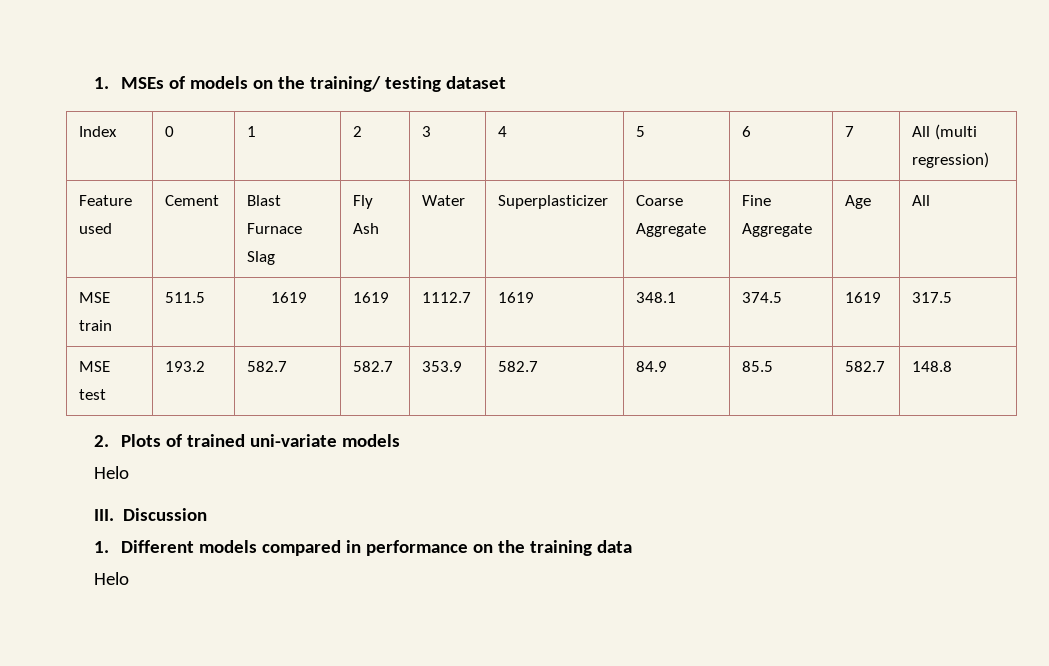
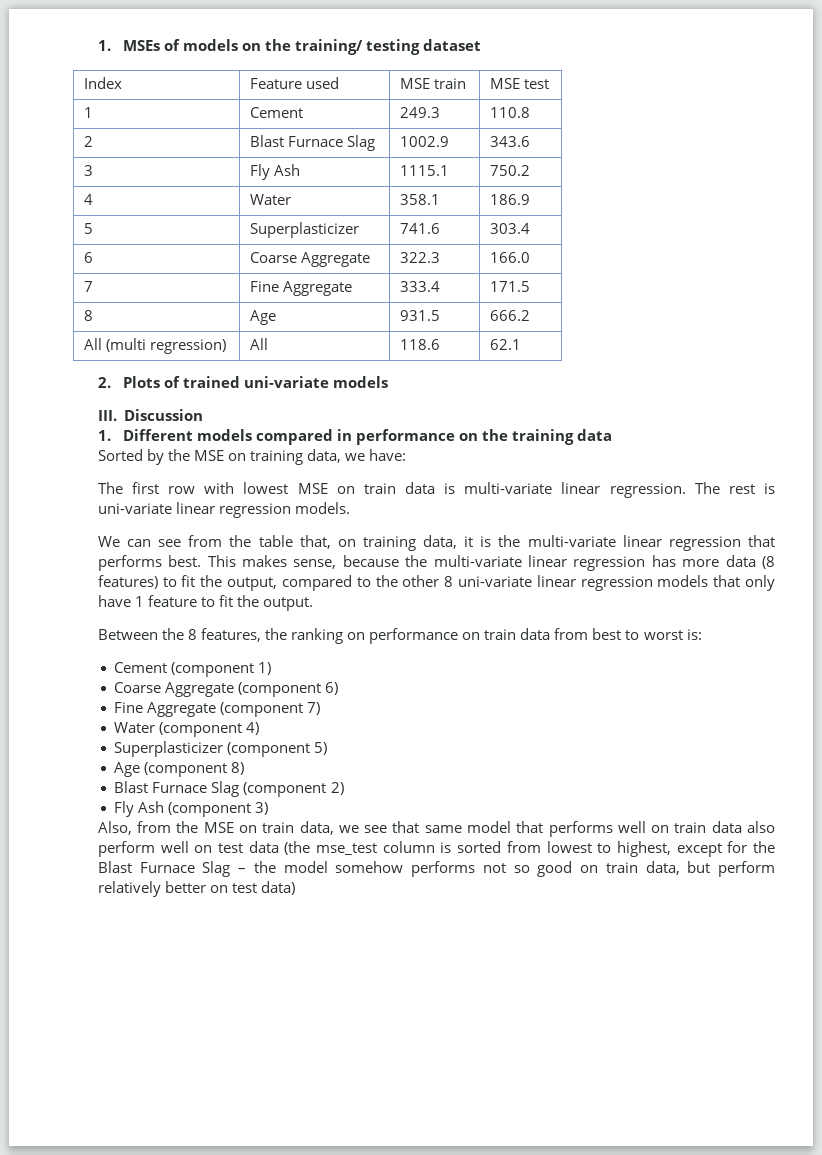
- Index | 0 | 1 | 2 | 3 | 4 | 5 | 6 | 7 | All (multi regression)
- Feature used | Cement | Blast Furnace Slag | Fly Ash | Water | Superplasticizer | Coarse Aggregate | Fine Aggregate | Age | All
- MSE train | 511.5 | 1619 | 1619 | 1112.7 | 1619 | 348.1 | 374.5 | 1619 | 317.5
- MSE test | 193.2 | 582.7 | 582.7 | 353.9 | 582.7 | 84.9 | 85.5 | 582.7 | 148.8
+ Index | Feature used | MSE train | MSE test
+ 1 | Cement | 249.3 | 110.8
+ 2 | Blast Furnace Slag | 1002.9 | 343.6
+ 3 | Fly Ash | 1115.1 | 750.2
+ 4 | Water | 358.1 | 186.9
+ 5 | Superplasticizer | 741.6 | 303.4
+ 6 | Coarse Aggregate | 322.3 | 166.0
+ 7 | Fine Aggregate | 333.4 | 171.5
+ 8 | Age | 931.5 | 666.2
+ All (multi regression) | All | 118.6 | 62.1
  2. Plots of trained uni-variate models
- Helo
  1. Different models compared in performance on the training data
- Helo
+ Sorted by the MSE on training data, we have:
+ The first row with lowest MSE on train data is multi-variate linear regression. The rest is uni-variate linear regression models.
+ We can see from the table that, on training data, it is the multi-variate linear regression that performs best. This makes sense, because the multi-variate linear regression has more data (8 features) to fit the output, compared to the other 8 uni-variate linear regression models that only have 1 feature to fit the output.
+ Between the 8 features, the ranking on performance on train data from best to worst is:
+ Cement (component 1)
+ Coarse Aggregate (component 6)
+ Fine Aggregate (component 7)
+ Water (component 4)
+ Superplasticizer (component 5)
+ Age (component 8)
+ Blast Furnace Slag (component 2)
+ Fly Ash (component 3)
+ Also, from the MSE on train data, we see that same model that performs well on train data also perform well on test data (the mse_test column is sorted from lowest to highest, except for the Blast Furnace Slag – the model somehow performs not so good on train data, but perform relatively better on test data)

